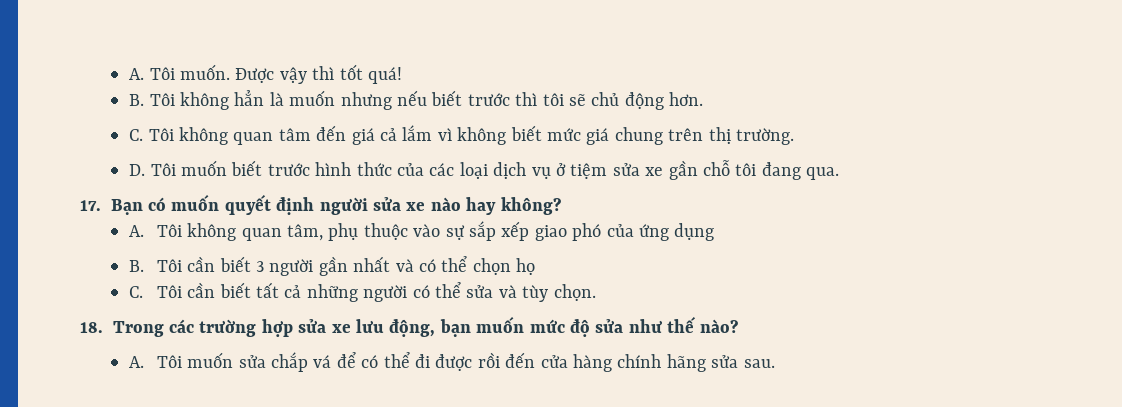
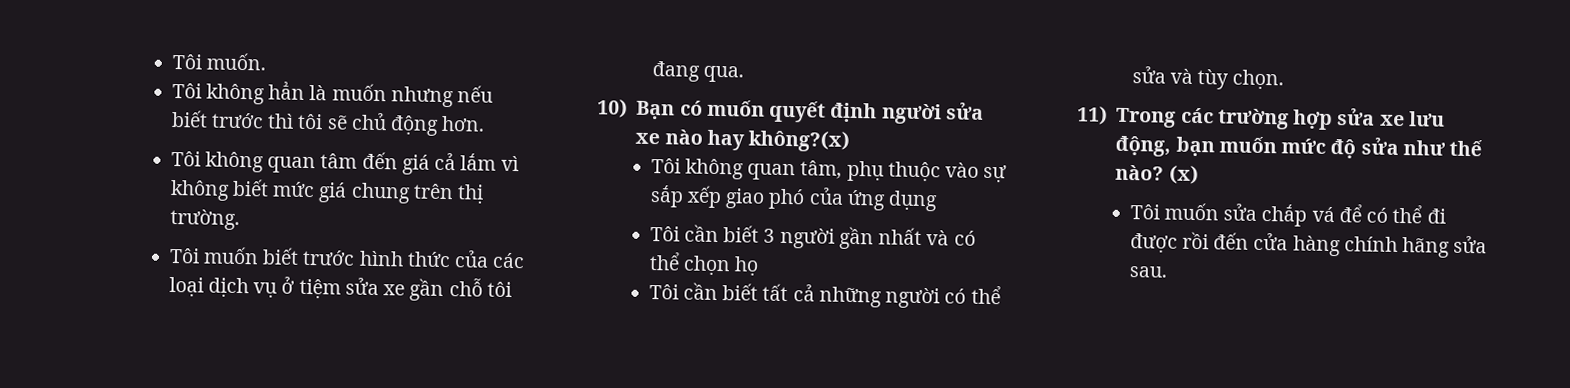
- A. Tôi muốn. Được vậy thì tốt quá!
- B. Tôi không hẳn là muốn nhưng nếu biết trước thì tôi sẽ chủ động hơn.
+ Tôi muốn.
+ Tôi không hẳn là muốn nhưng nếu biết trước thì tôi sẽ chủ động hơn.
- C. Tôi không quan tâm đến giá cả lắm vì không biết mức giá chung trên thị trường.
+ Tôi không quan tâm đến giá cả lắm vì không biết mức giá chung trên thị trường.
- D. Tôi muốn biết trước hình thức của các loại dịch vụ ở tiệm sửa xe gần chỗ tôi đang qua.
+ Tôi muốn biết trước hình thức của các loại dịch vụ ở tiệm sửa xe gần chỗ tôi đang qua.
- 17. Bạn có muốn quyết định người sửa xe nào hay không?
- A. Tôi không quan tâm, phụ thuộc vào sự sắp xếp giao phó của ứng dụng
+ 10) Bạn có muốn quyết định người sửa xe nào hay không?(x)
+ Tôi không quan tâm, phụ thuộc vào sự sắp xếp giao phó của ứng dụng
- B. Tôi cần biết 3 người gần nhất và có thể chọn họ
+ Tôi cần biết 3 người gần nhất và có thể chọn họ
- C. Tôi cần biết tất cả những người có thể sửa và tùy chọn.
+ Tôi cần biết tất cả những người có thể sửa và tùy chọn.
- 18. Trong các trường hợp sửa xe lưu động, bạn muốn mức độ sửa như thế nào?
- A. Tôi muốn sửa chắp vá để có thể đi được rồi đến cửa hàng chính hãng sửa sau.
+ 11) Trong các trường hợp sửa xe lưu động, bạn muốn mức độ sửa như thế nào? (x)
+ Tôi muốn sửa chắp vá để có thể đi được rồi đến cửa hàng chính hãng sửa sau.

